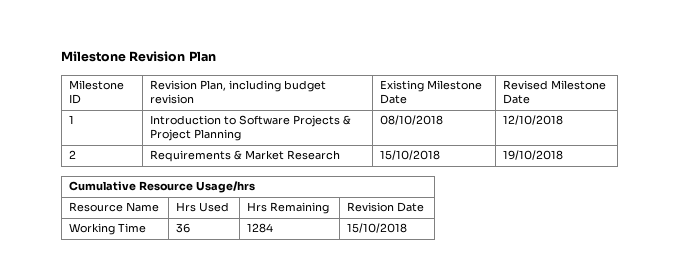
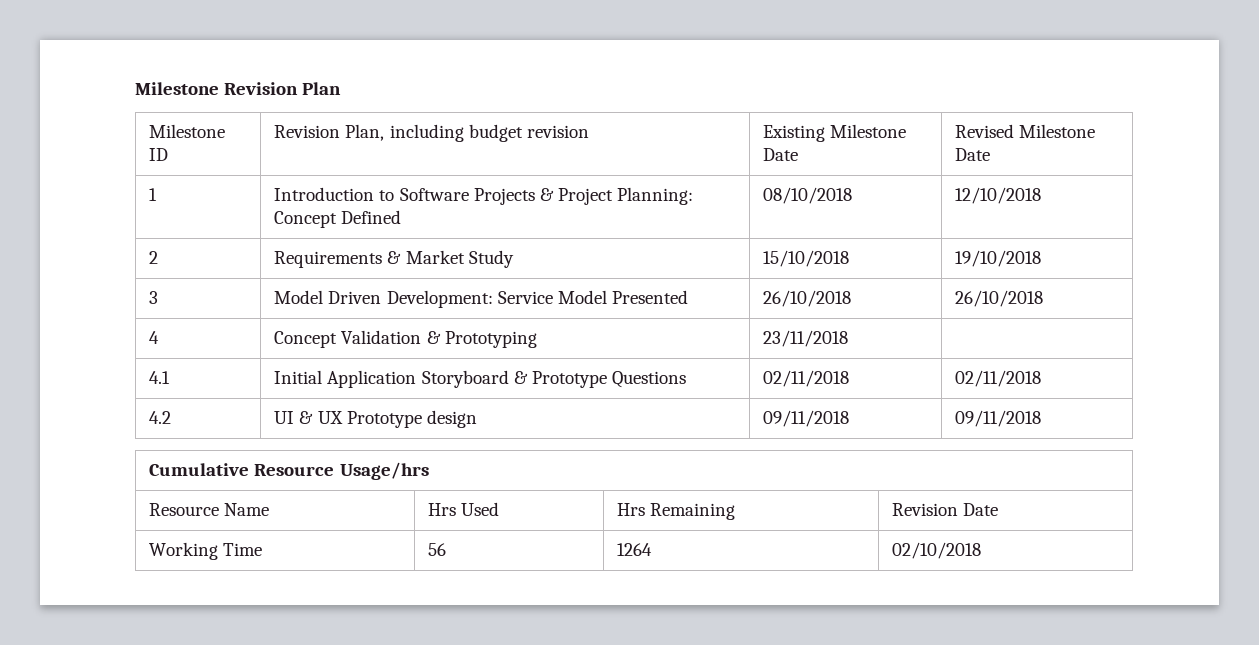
- 1 | Introduction to Software Projects & Project Planning | 08/10/2018 | 12/10/2018
+ 1 | Introduction to Software Projects & Project Planning: Concept Defined | 08/10/2018 | 12/10/2018
- 2 | Requirements & Market Research | 15/10/2018 | 19/10/2018
+ 2 | Requirements & Market Study | 15/10/2018 | 19/10/2018
+ 3 | Model Driven Development: Service Model Presented | 26/10/2018 | 26/10/2018
+ 4 | Concept Validation & Prototyping | 23/11/2018 |
+ 4.1 | Initial Application Storyboard & Prototype Questions | 02/11/2018 | 02/11/2018
+ 4.2 | UI & UX Prototype design | 09/11/2018 | 09/11/2018
- Working Time | 36 | 1284 | 15/10/2018
+ Working Time | 56 | 1264 | 02/10/2018

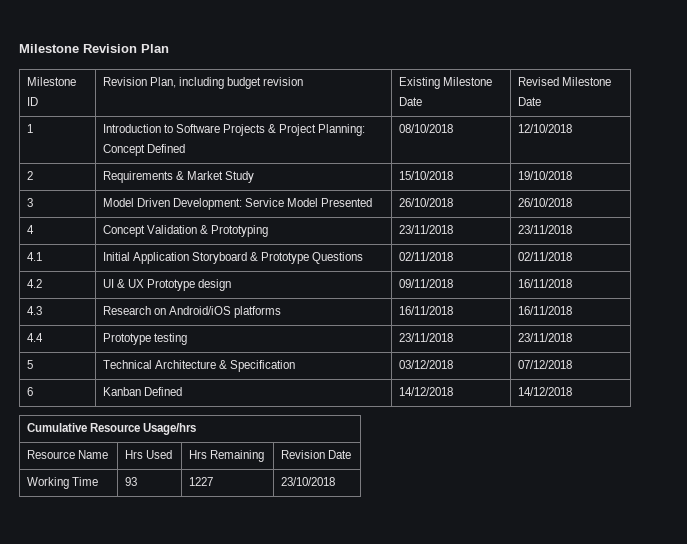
- 4 | Concept Validation & Prototyping | 23/11/2018 |
+ 4 | Concept Validation & Prototyping | 23/11/2018 | 23/11/2018
- 4.2 | UI & UX Prototype design | 09/11/2018 | 09/11/2018
+ 4.2 | UI & UX Prototype design | 09/11/2018 | 16/11/2018
+ 4.3 | Research on Android/iOS platforms | 16/11/2018 | 16/11/2018
+ 4.4 | Prototype testing | 23/11/2018 | 23/11/2018
+ 5 | Technical Architecture & Specification | 03/12/2018 | 07/12/2018
+ 6 | Kanban Defined | 14/12/2018 | 14/12/2018
- Working Time | 56 | 1264 | 02/10/2018
+ Working Time | 93 | 1227 | 23/10/2018

